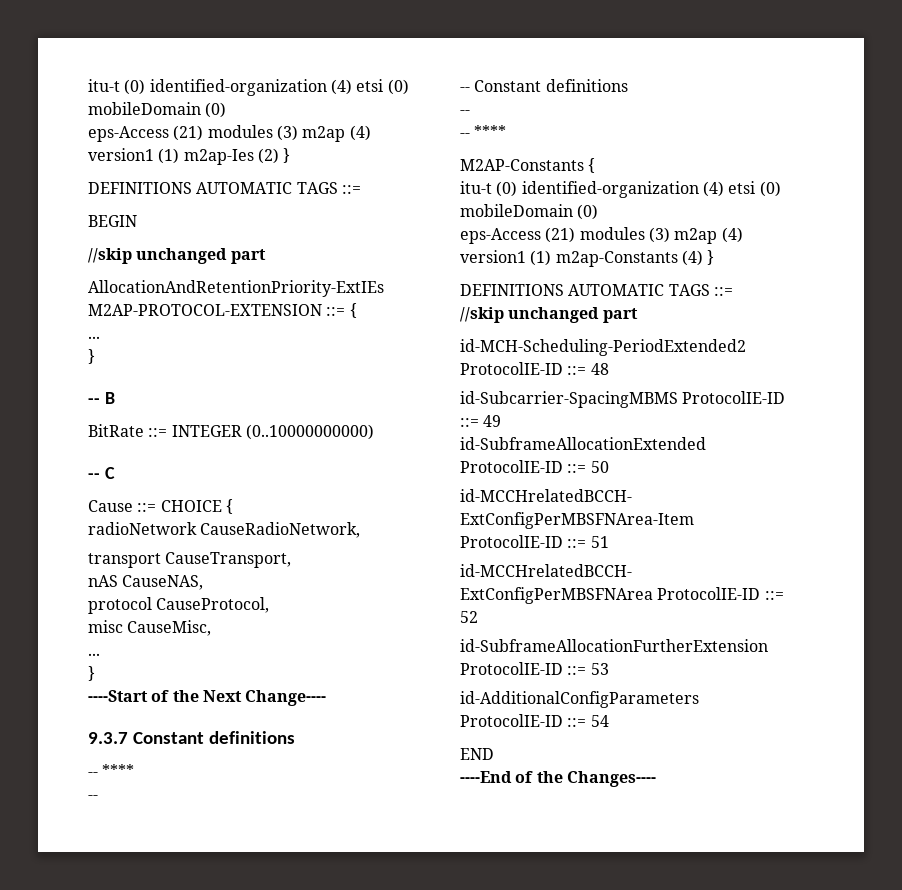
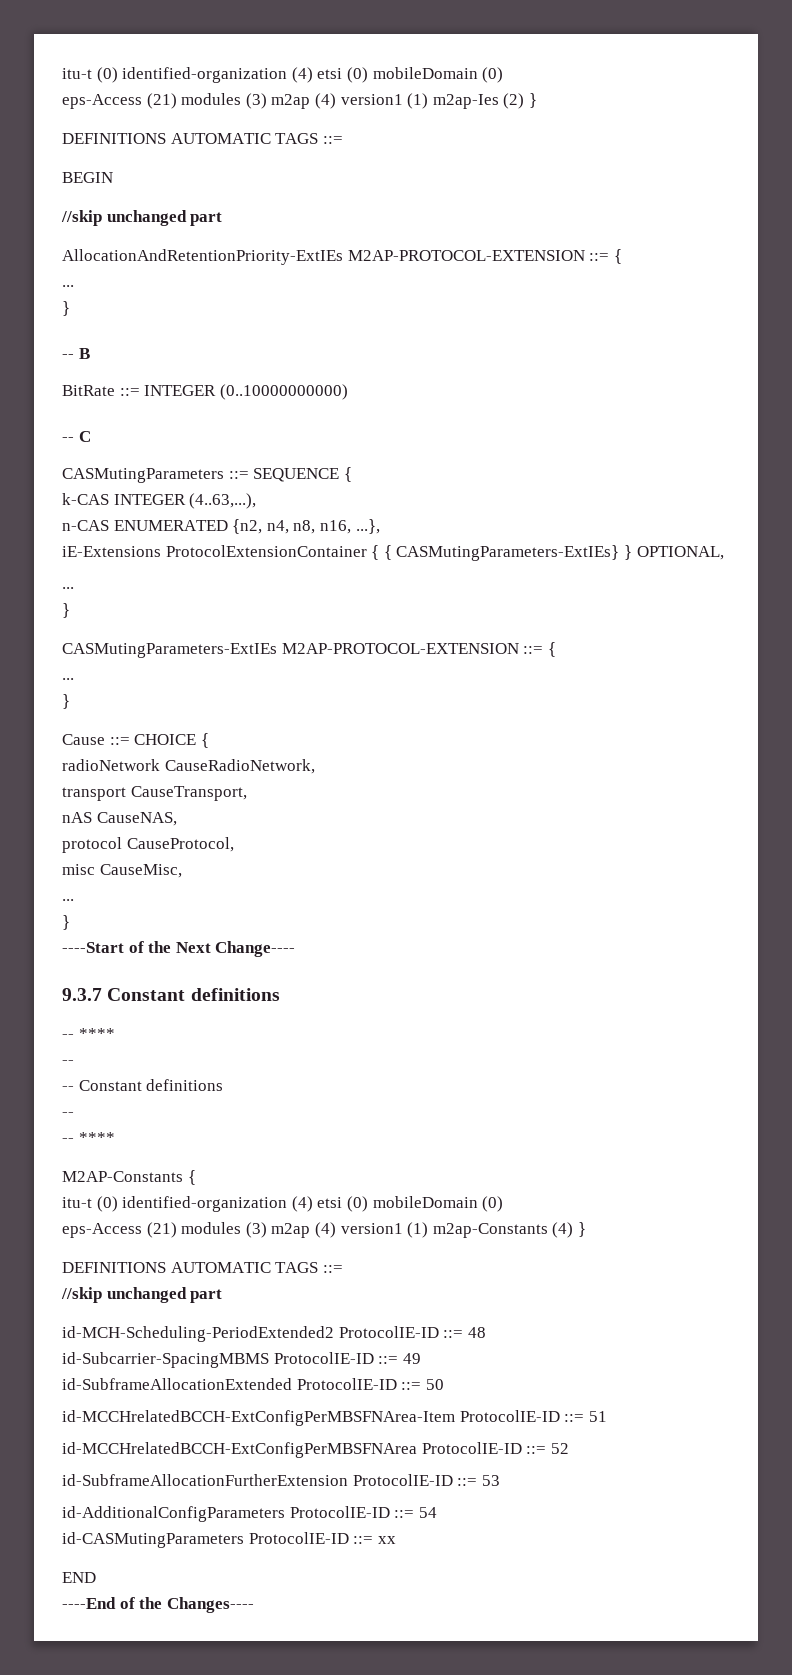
+ CASMutingParameters ::= SEQUENCE {
+ k-CAS INTEGER (4..63,...),
+ n-CAS ENUMERATED {n2, n4, n8, n16, ...},
+ iE-Extensions ProtocolExtensionContainer { { CASMutingParameters-ExtIEs} } OPTIONAL,
+ ...
+ }
+ CASMutingParameters-ExtIEs M2AP-PROTOCOL-EXTENSION ::= {
+ ...
+ }
+ id-CASMutingParameters ProtocolIE-ID ::= xx

